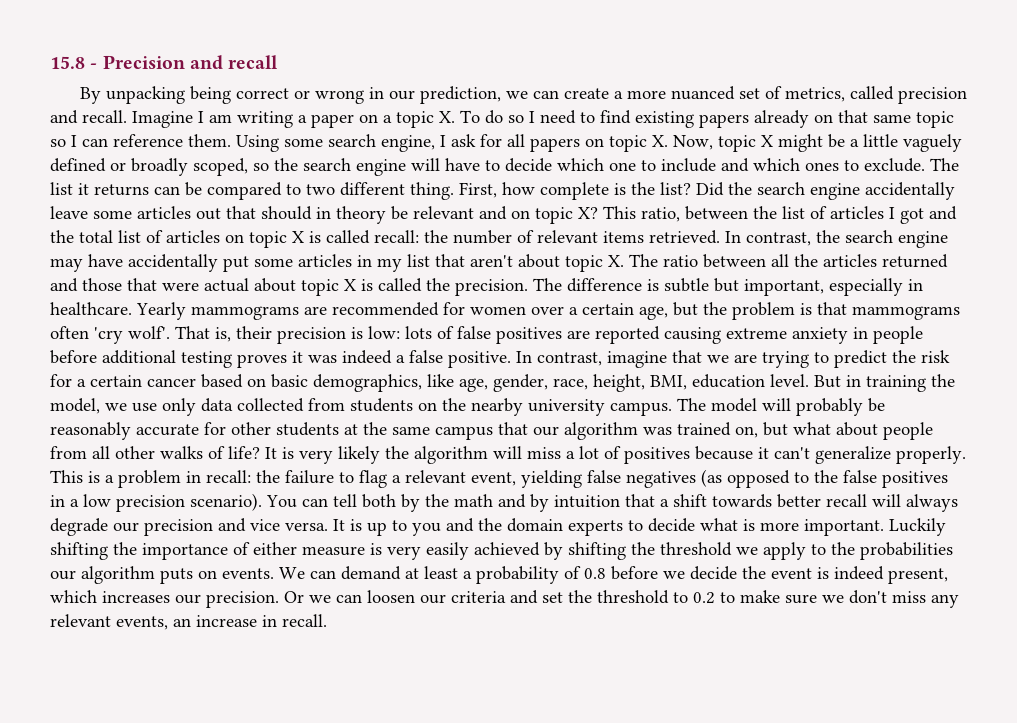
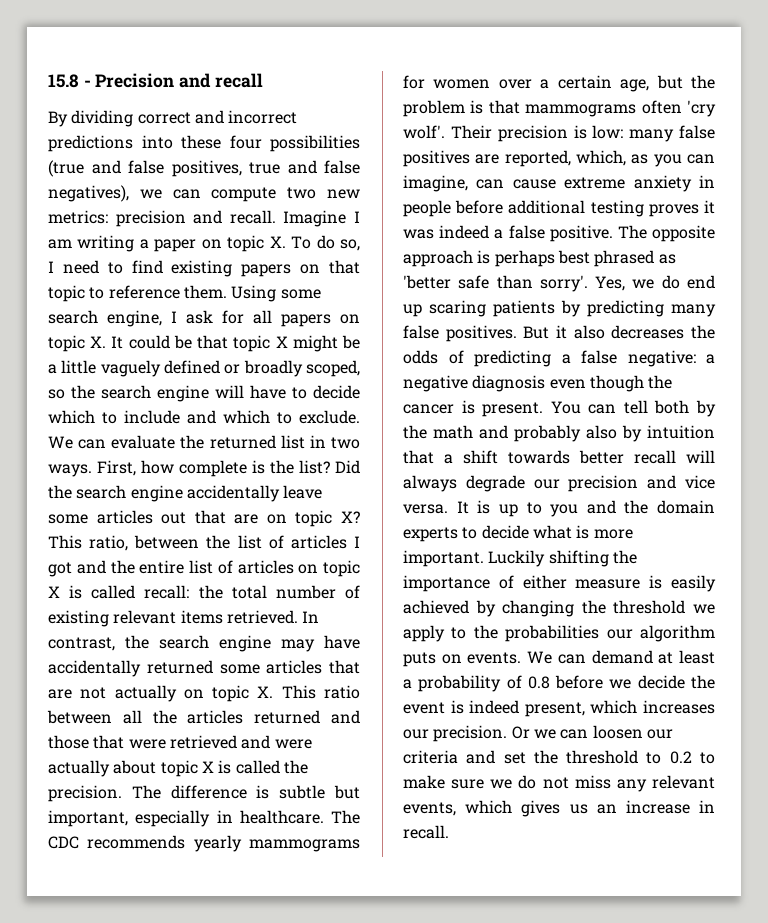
- By unpacking being correct or wrong in our prediction, we can create a more nuanced set of metrics, called precision and recall.
+ By dividing correct and incorrect predictions into these four possibilities (true and false positives, true and false negatives), we can compute two new metrics: precision and recall.
- Imagine I am writing a paper on a topic X. To do so I need to find existing papers already on that same topic so I can reference them.
+ Imagine I am writing a paper on topic X. To do so, I need to find existing papers on that topic to reference them.
- Using some search engine, I ask for all papers on topic X. Now, topic X might be a little vaguely defined or broadly scoped, so the search engine will have to decide which one to include and which ones to exclude.
+ Using some search engine, I ask for all papers on topic X. It could be that topic X might be a little vaguely defined or broadly scoped, so the search engine will have to decide which to include and which to exclude.
- The list it returns can be compared to two different thing.
+ We can evaluate the returned list in two ways.
- Did the search engine accidentally leave some articles out that should in theory be relevant and on topic X?
+ Did the search engine accidentally leave some articles out that are on topic X?
- This ratio, between the list of articles I got and the total list of articles on topic X is called recall: the number of relevant items retrieved.
+ This ratio, between the list of articles I got and the entire list of articles on topic X is called recall: the total number of existing relevant items retrieved.
- In contrast, the search engine may have accidentally put some articles in my list that aren't about topic X. The ratio between all the articles returned and those that were actual about topic X is called the precision.
+ In contrast, the search engine may have accidentally returned some articles that are not actually on topic X. This ratio between all the articles returned and those that were retrieved and were actually about topic X is called the precision.
- Yearly mammograms are recommended for women over a certain age, but the problem is that mammograms often 'cry wolf'.
+ The CDC recommends yearly mammograms for women over a certain age, but the problem is that mammograms often 'cry wolf'.
- That is, their precision is low: lots of false positives are reported causing extreme anxiety in people before additional testing proves it was indeed a false positive.
+ Their precision is low: many false positives are reported, which, as you can imagine, can cause extreme anxiety in people before additional testing proves it was indeed a false positive.
- In contrast, imagine that we are trying to predict the risk for a certain cancer based on basic demographics, like age, gender, race, height, BMI, education level. But in training the model, we use only data collected from students on the nearby university campus. The model will probably be reasonably accurate for other students at the same campus that our algorithm was trained on, but what about people from all other walks of life? It is very likely the algorithm will miss a lot of positives because it can't generalize properly. This is a problem in recall: the failure to flag a relevant event, yielding false negatives (as opposed to the false positives in a low precision scenario).
+ The opposite approach is perhaps best phrased as 'better safe than sorry'. Yes, we do end up scaring patients by predicting many false positives. But it also decreases the odds of predicting a false negative: a negative diagnosis even though the cancer is present.
- You can tell both by the math and by intuition that a shift towards better recall will always degrade our precision and vice versa.
+ You can tell both by the math and probably also by intuition that a shift towards better recall will always degrade our precision and vice versa.
- Luckily shifting the importance of either measure is very easily achieved by shifting the threshold we apply to the probabilities our algorithm puts on events.
+ Luckily shifting the importance of either measure is easily achieved by changing the threshold we apply to the probabilities our algorithm puts on events.
- Or we can loosen our criteria and set the threshold to 0.2 to make sure we don't miss any relevant events, an increase in recall.
+ Or we can loosen our criteria and set the threshold to 0.2 to make sure we do not miss any relevant events, which gives us an increase in recall.

